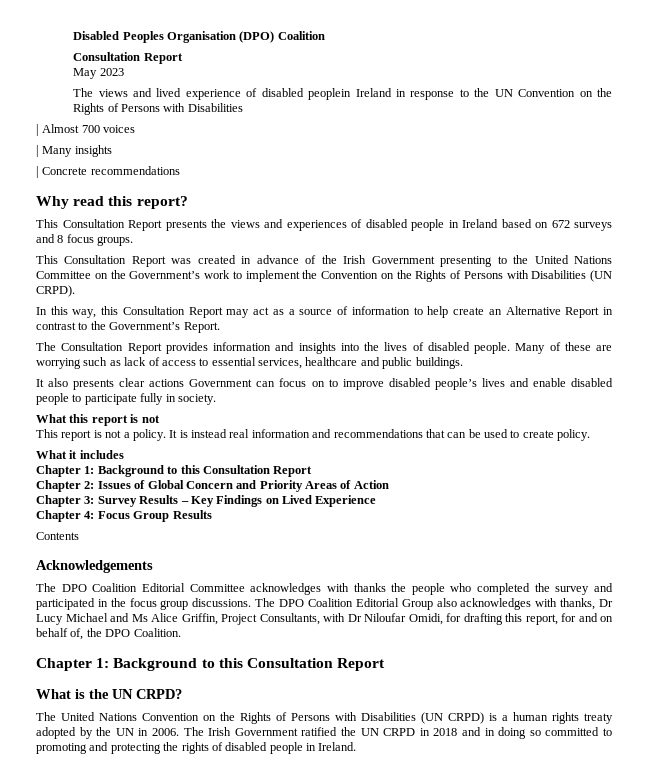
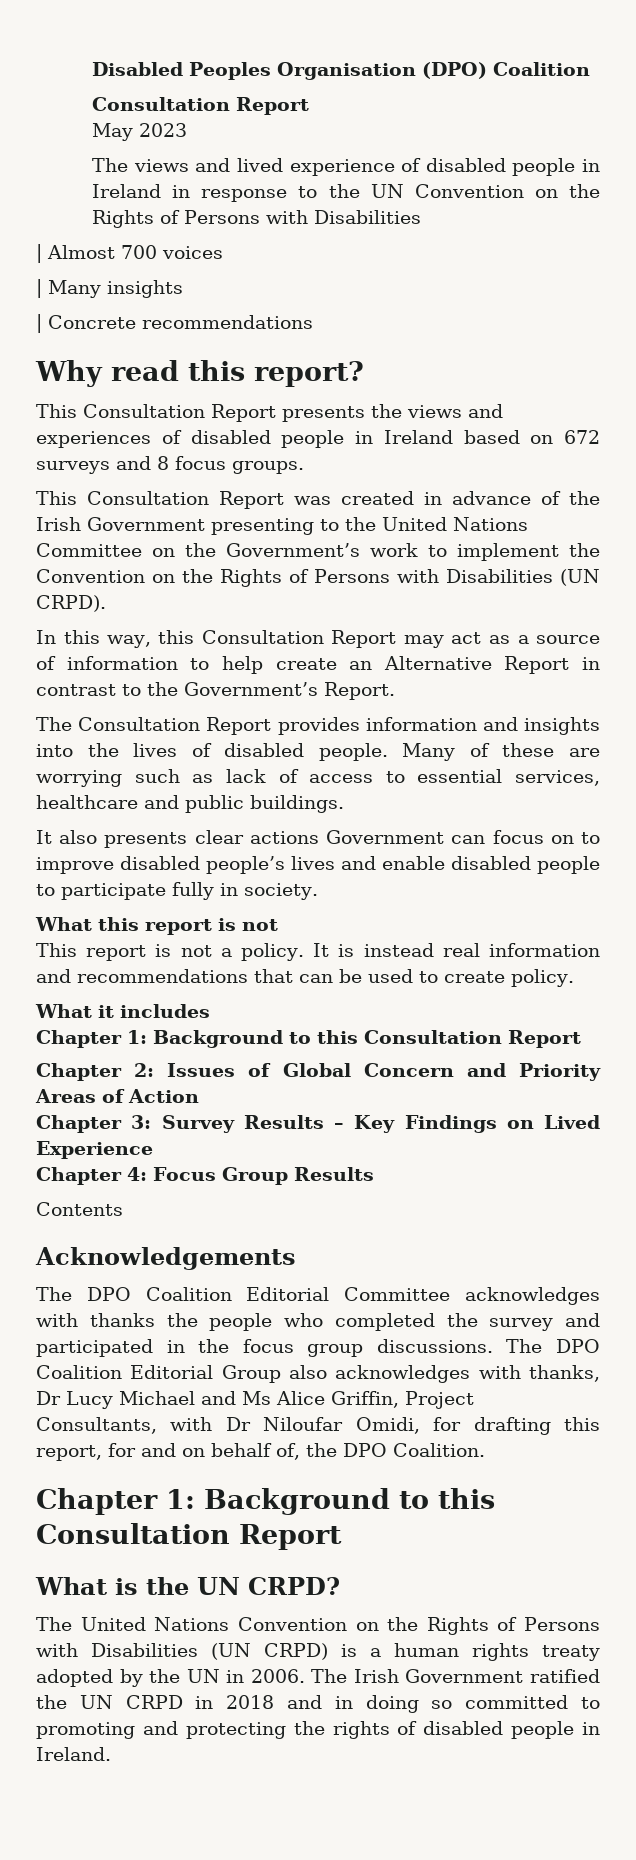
- The views and lived experience of disabled peoplein Ireland in response to the UN Convention on the Rights of Persons with Disabilities
+ The views and lived experience of disabled people in Ireland in response to the UN Convention on the Rights of Persons with Disabilities

